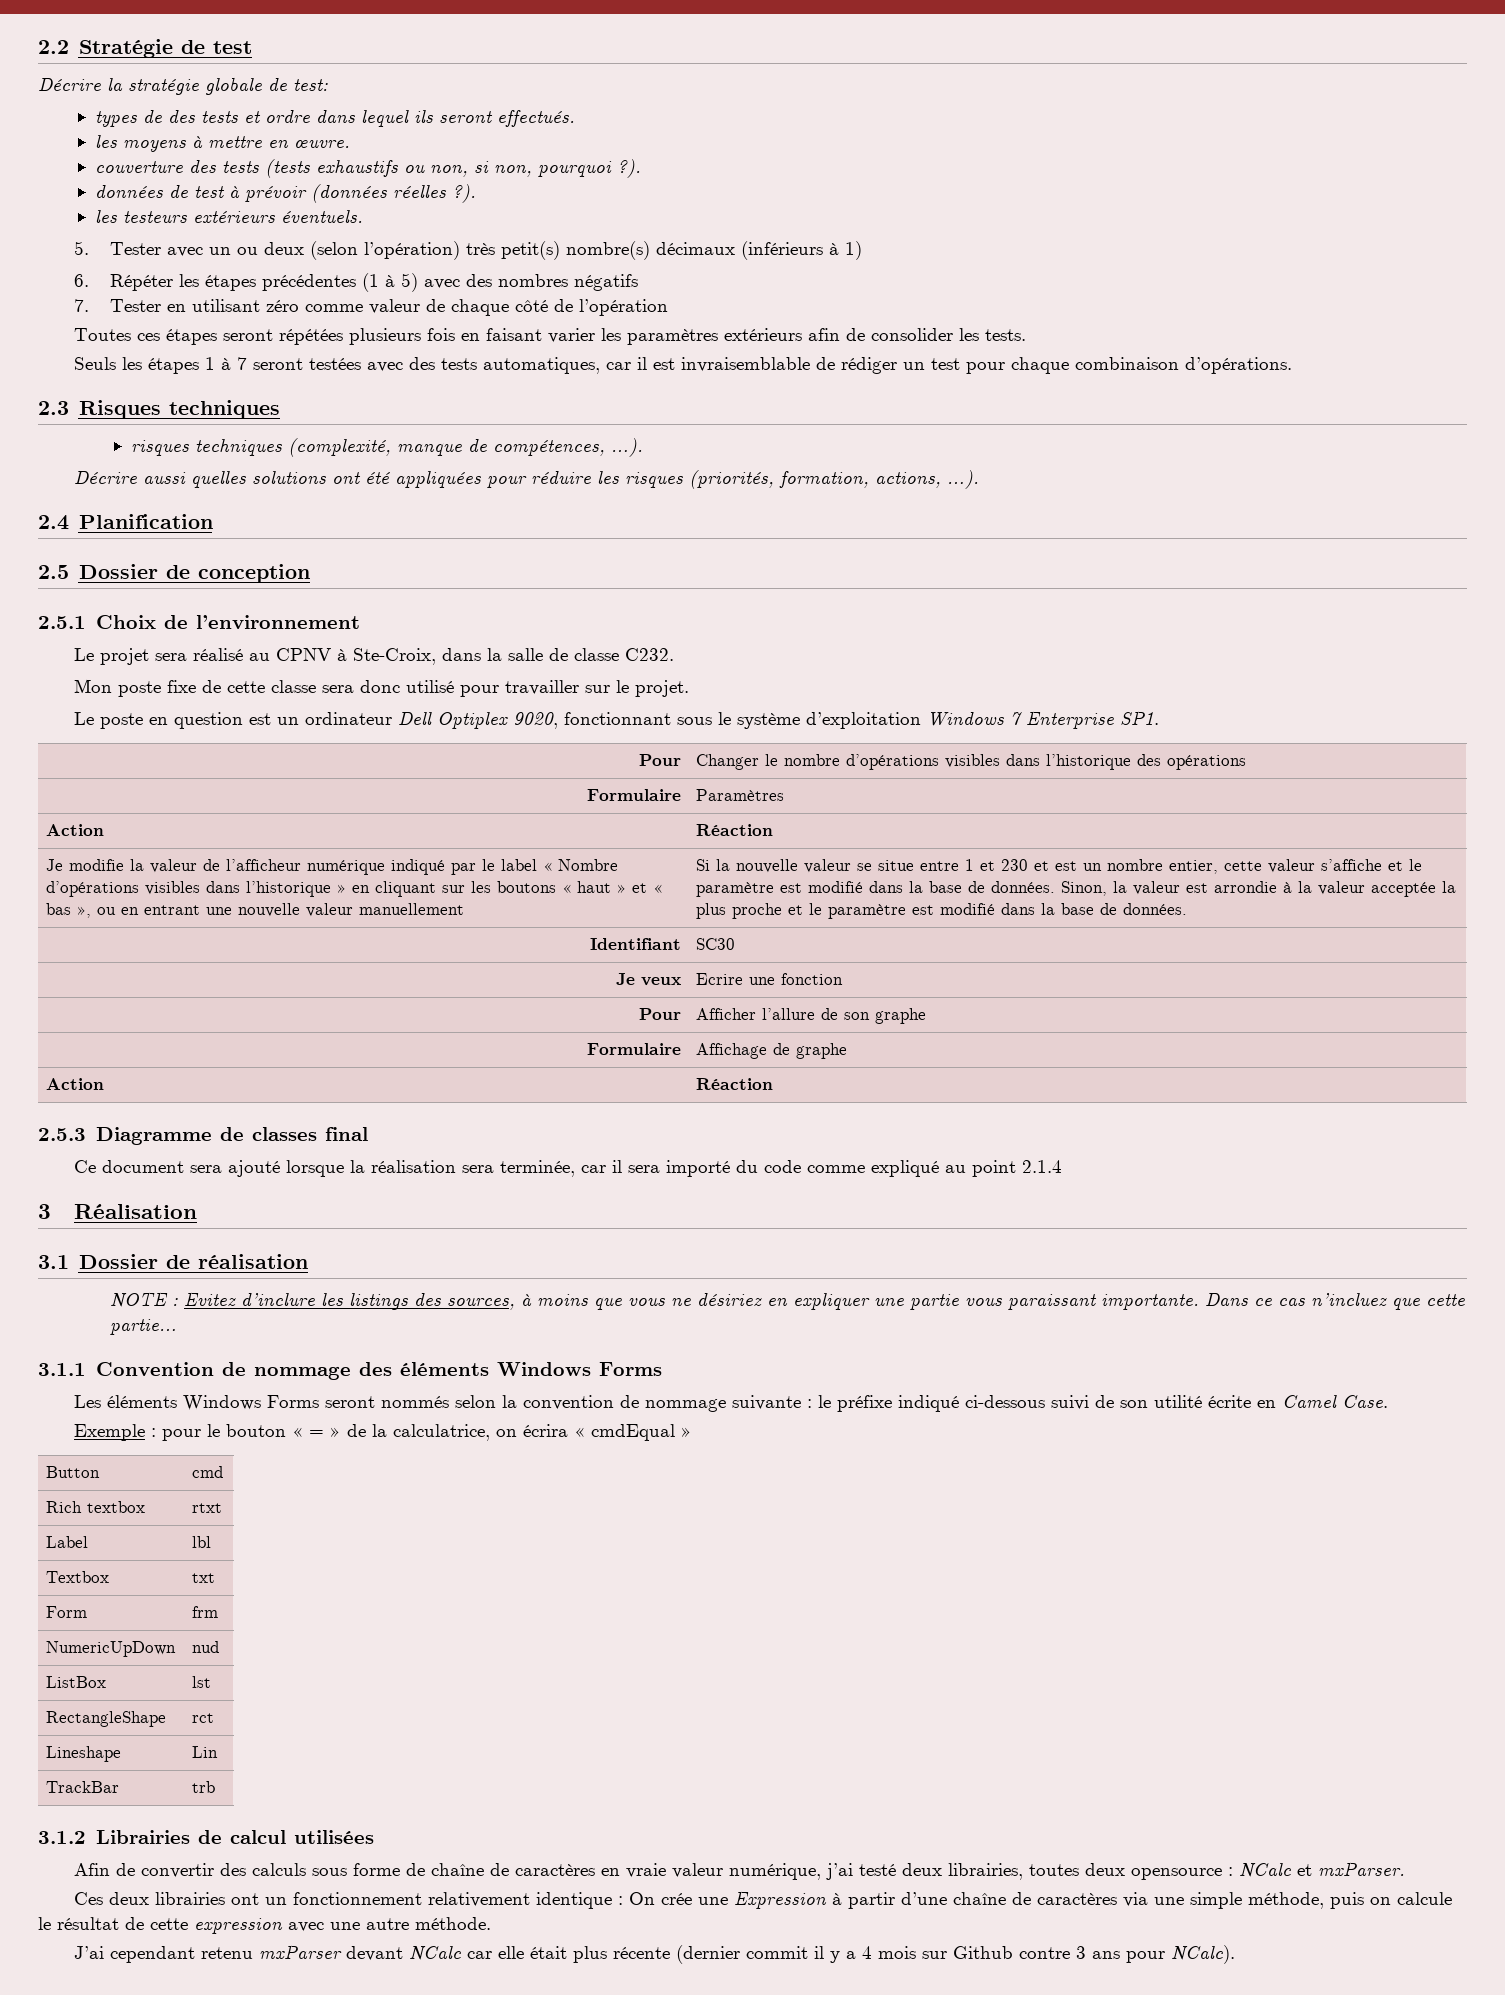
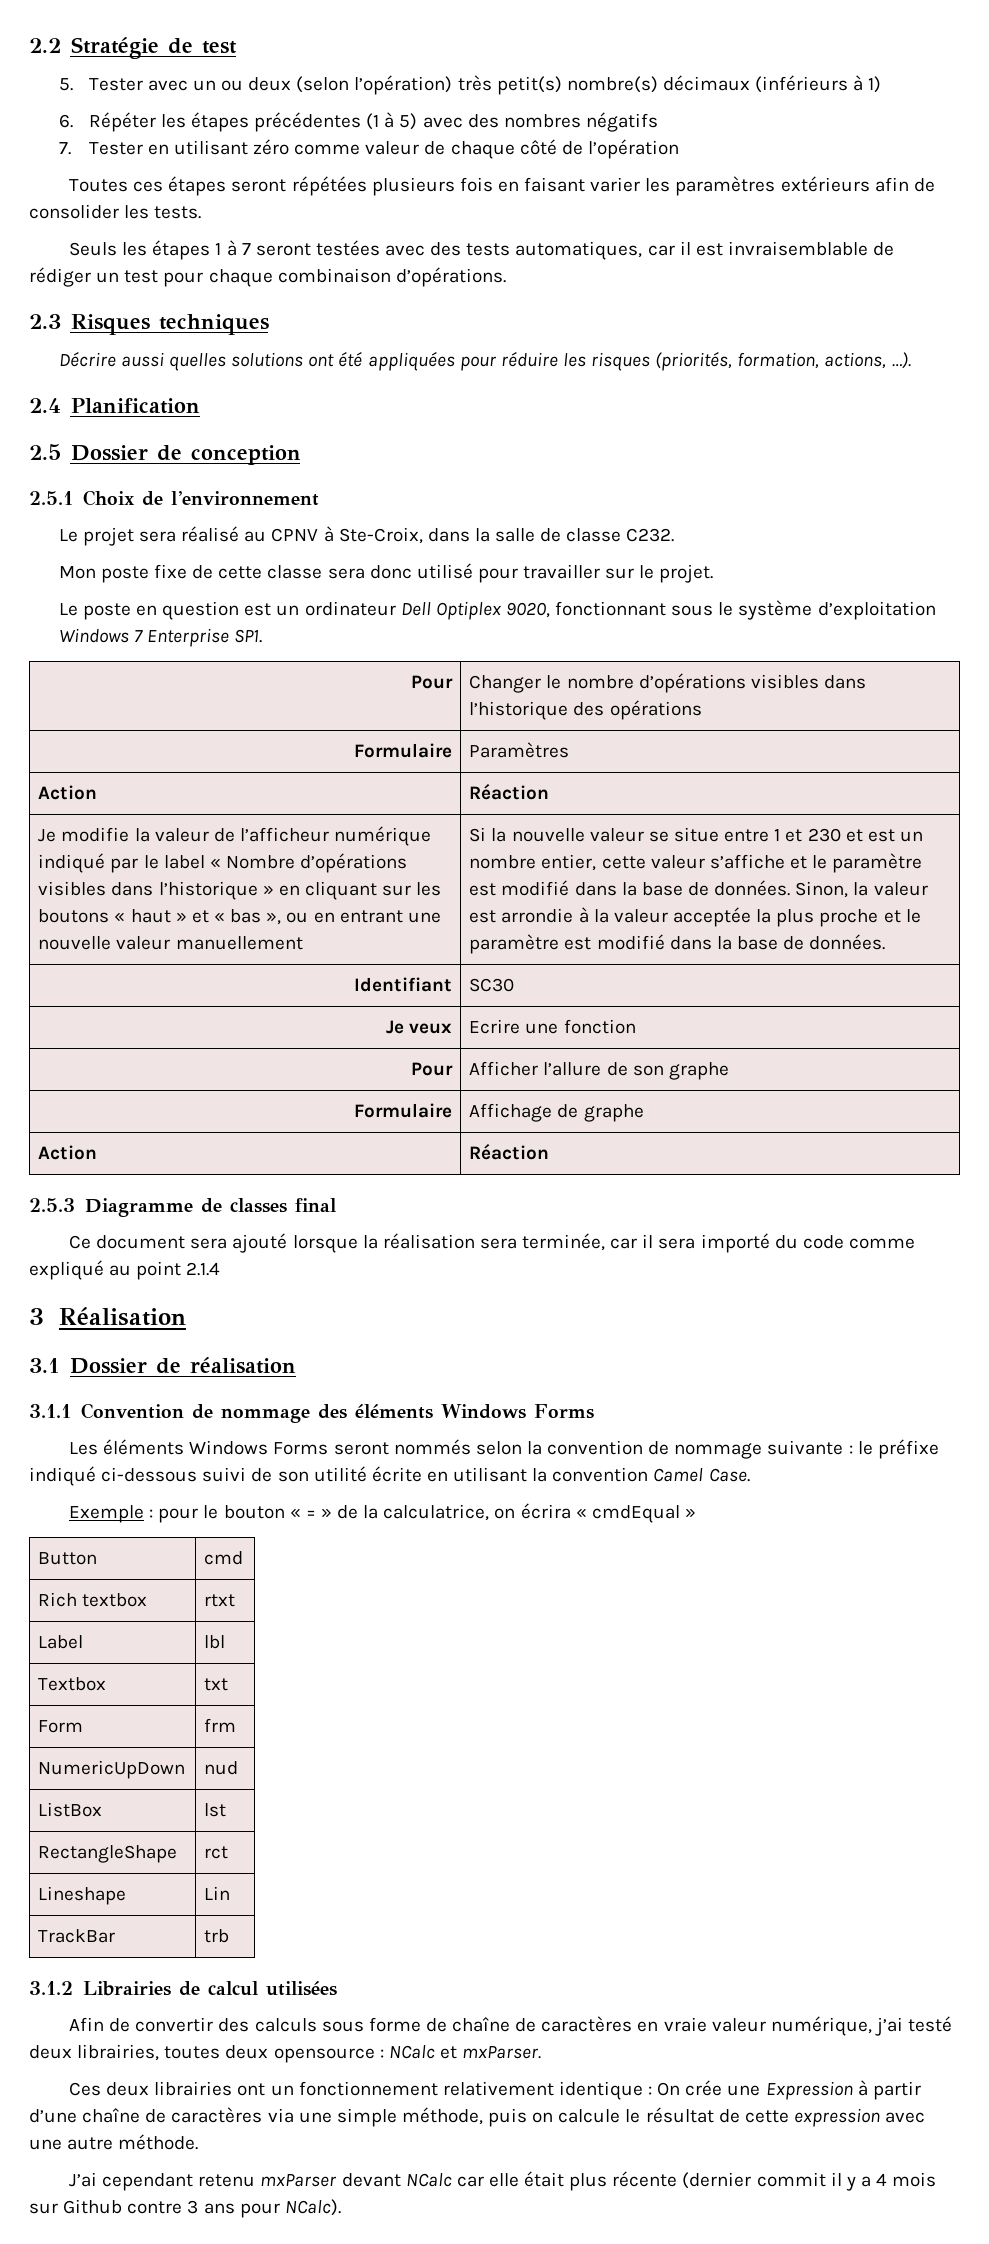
- Décrire la stratégie globale de test:
- types de des tests et ordre dans lequel ils seront effectués.
- les moyens à mettre en œuvre.
- couverture des tests (tests exhaustifs ou non, si non, pourquoi ?).
- données de test à prévoir (données réelles ?).
- les testeurs extérieurs éventuels.
- risques techniques (complexité, manque de compétences, …).
- NOTE : Evitez d’inclure les listings des sources, à moins que vous ne désiriez en expliquer une partie vous paraissant importante. Dans ce cas n’incluez que cette partie…
- Les éléments Windows Forms seront nommés selon la convention de nommage suivante : le préfixe indiqué ci-dessous suivi de son utilité écrite en Camel Case.
+ Les éléments Windows Forms seront nommés selon la convention de nommage suivante : le préfixe indiqué ci-dessous suivi de son utilité écrite en utilisant la convention Camel Case.

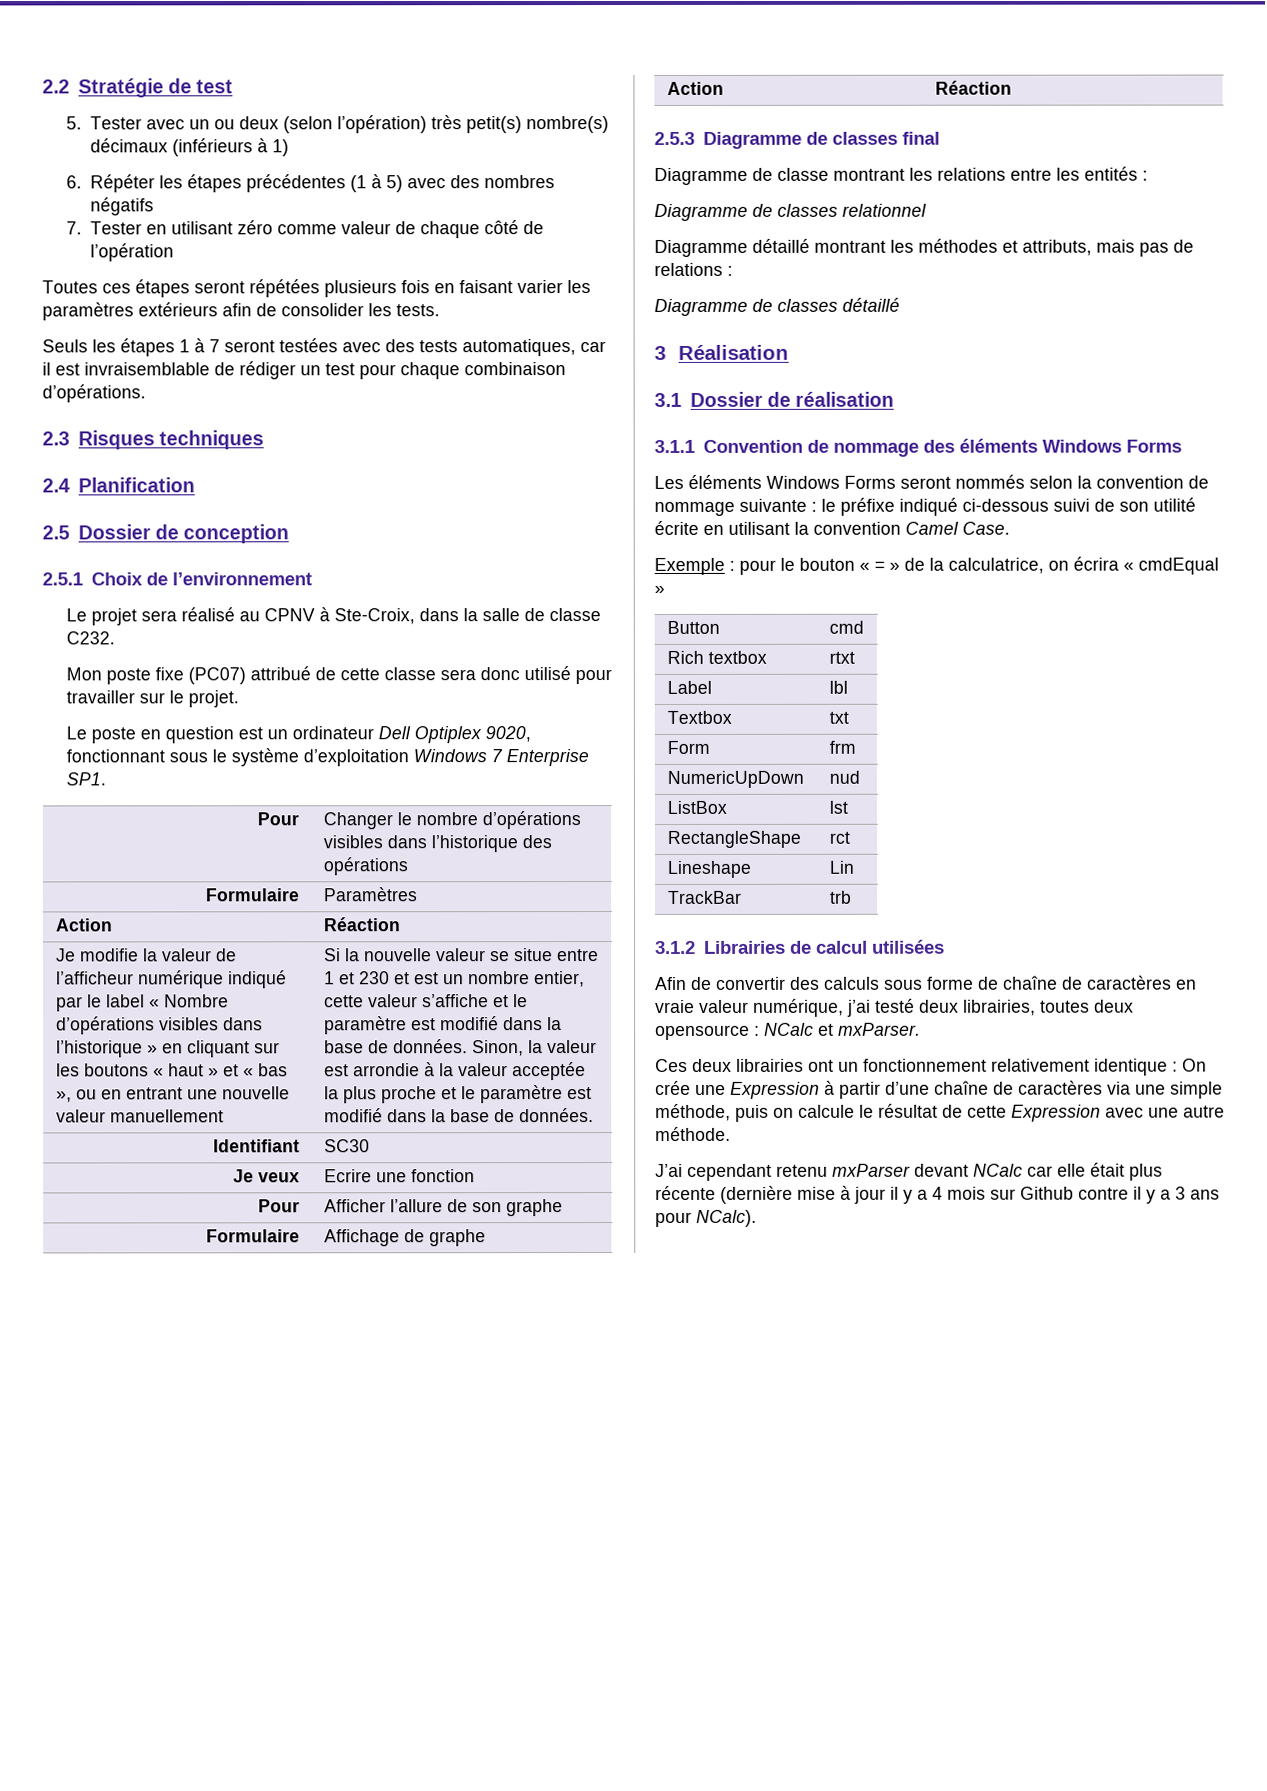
- Décrire aussi quelles solutions ont été appliquées pour réduire les risques (priorités, formation, actions, …).
- Mon poste fixe de cette classe sera donc utilisé pour travailler sur le projet.
+ Mon poste fixe (PC07) attribué de cette classe sera donc utilisé pour travailler sur le projet.
- Ce document sera ajouté lorsque la réalisation sera terminée, car il sera importé du code comme expliqué au point 2.1.4
+ Diagramme de classe montrant les relations entre les entités :
+ Diagramme de classes relationnel
+ Diagramme détaillé montrant les méthodes et attributs, mais pas de relations :
+ Diagramme de classes détaillé
- Ces deux librairies ont un fonctionnement relativement identique : On crée une Expression à partir d’une chaîne de caractères via une simple méthode, puis on calcule le résultat de cette expression avec une autre méthode.
+ Ces deux librairies ont un fonctionnement relativement identique : On crée une Expression à partir d’une chaîne de caractères via une simple méthode, puis on calcule le résultat de cette Expression avec une autre méthode.
- J’ai cependant retenu mxParser devant NCalc car elle était plus récente (dernier commit il y a 4 mois sur Github contre 3 ans pour NCalc).
+ J’ai cependant retenu mxParser devant NCalc car elle était plus récente (dernière mise à jour il y a 4 mois sur Github contre il y a 3 ans pour NCalc).

